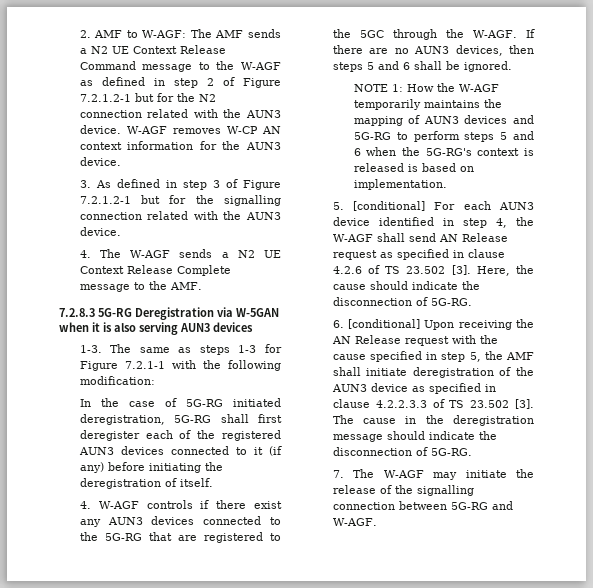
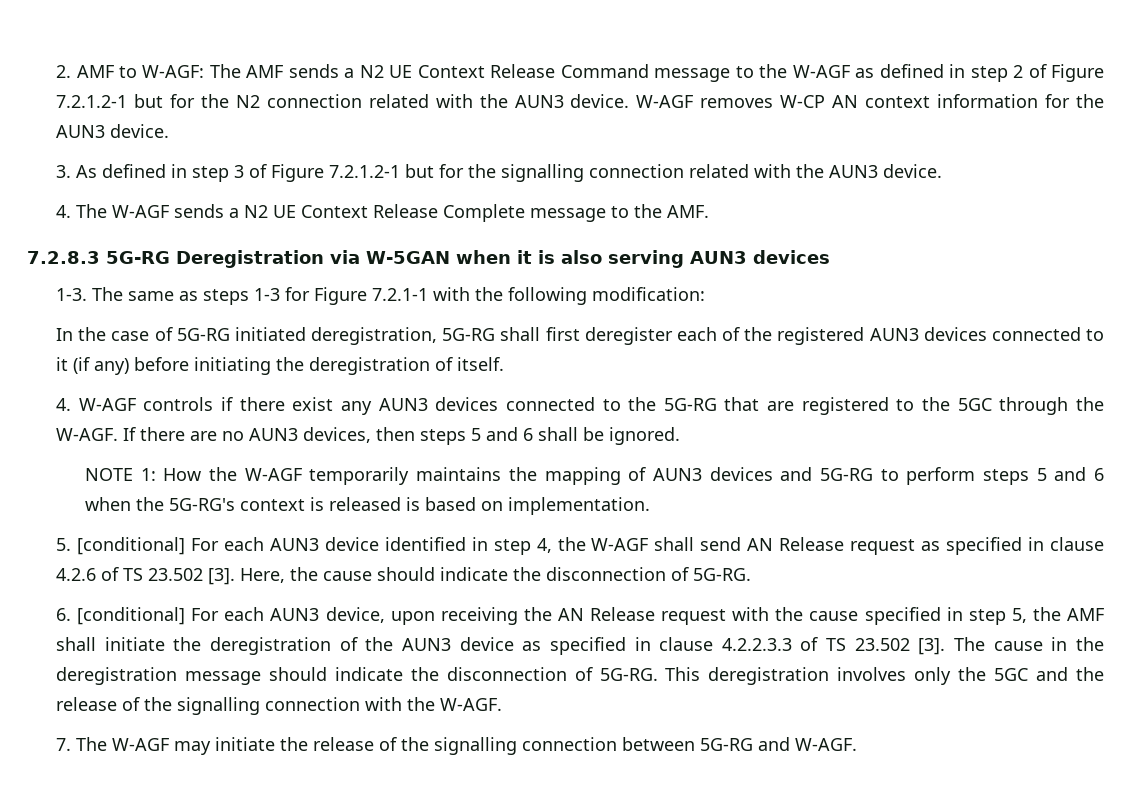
- 6. [conditional] Upon receiving the AN Release request with the cause specified in step 5, the AMF shall initiate deregistration of the AUN3 device as specified in clause 4.2.2.3.3 of TS 23.502 [3].
+ 6. [conditional] For each AUN3 device, upon receiving the AN Release request with the cause specified in step 5, the AMF shall initiate the deregistration of the AUN3 device as specified in clause 4.2.2.3.3 of TS 23.502 [3].
+ This deregistration involves only the 5GC and the release of the signalling connection with the W-AGF.

